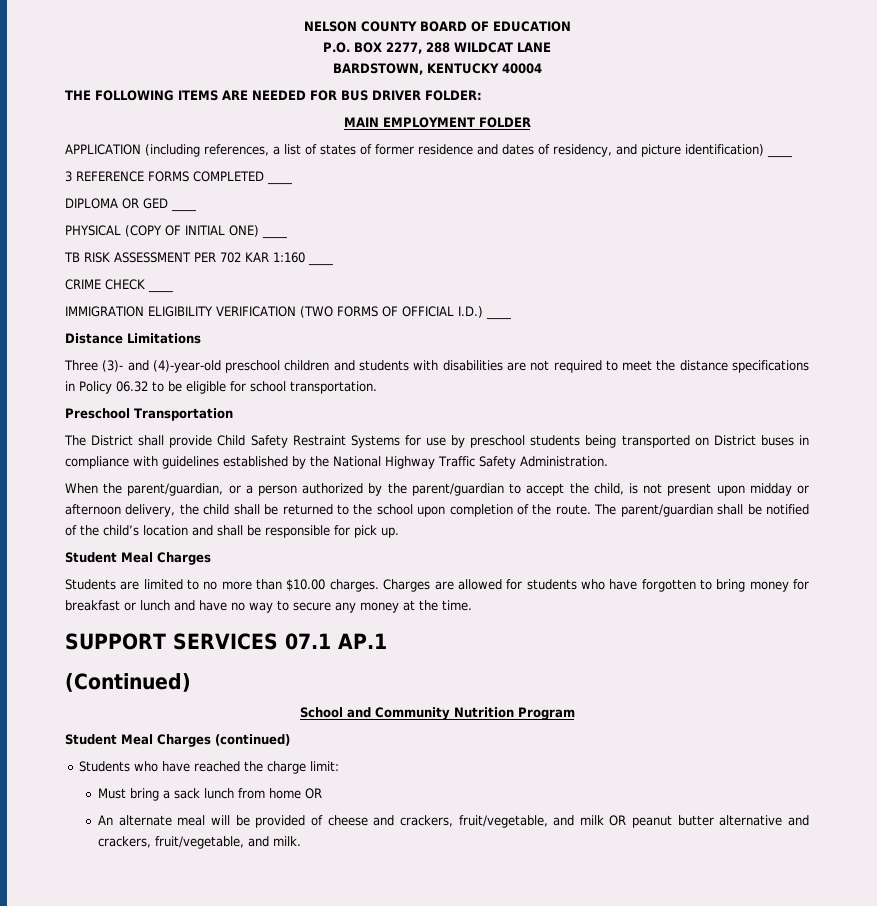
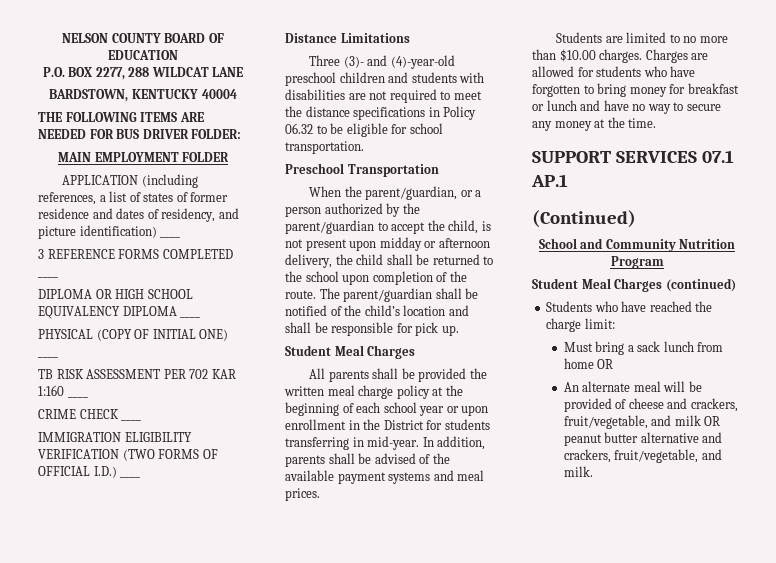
- DIPLOMA OR GED ____
+ DIPLOMA OR HIGH SCHOOL EQUIVALENCY DIPLOMA ____
- The District shall provide Child Safety Restraint Systems for use by preschool students being transported on District buses in compliance with guidelines established by the National Highway Traffic Safety Administration.
+ All parents shall be provided the written meal charge policy at the beginning of each school year or upon enrollment in the District for students transferring in mid-year. In addition, parents shall be advised of the available payment systems and meal prices.

